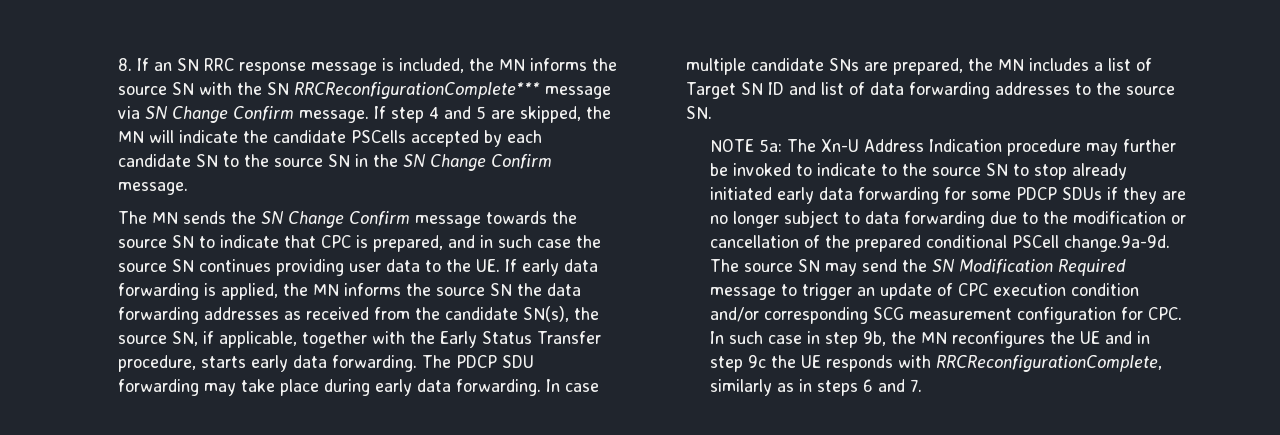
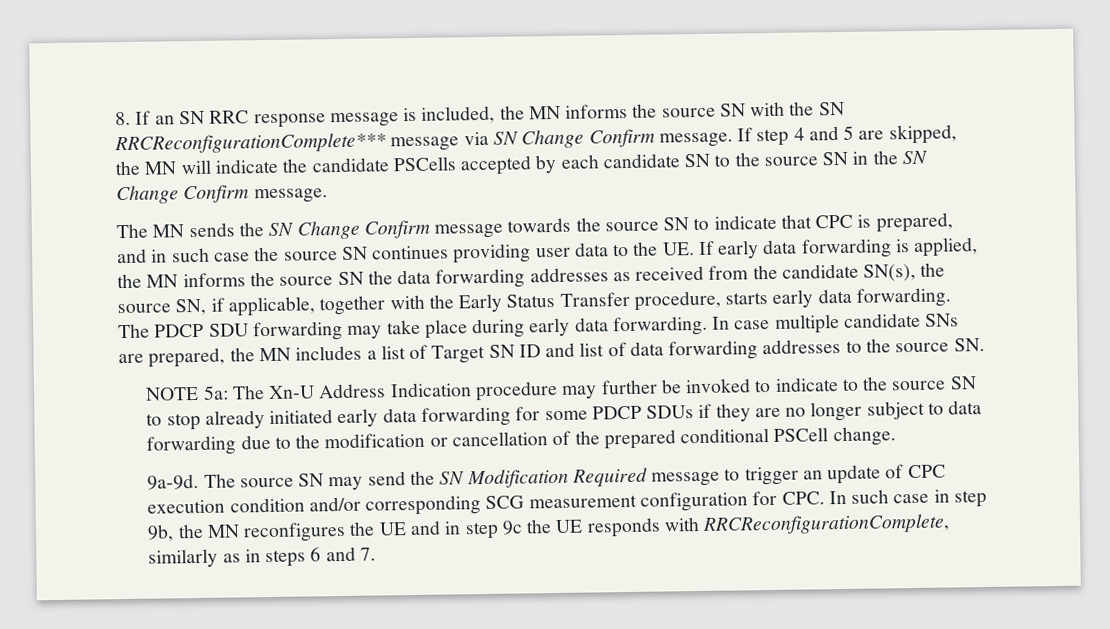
- The Xn-U Address Indication procedure may further be invoked to indicate to the source SN to stop already initiated early data forwarding for some PDCP SDUs if they are no longer subject to data forwarding due to the modification or cancellation of the prepared conditional PSCell change.9a-9d. The source SN may send the SN Modification Required message to trigger an update of CPC execution condition and/or corresponding SCG measurement configuration for CPC. In such case in step 9b, the MN reconfigures the UE and in step 9c the UE responds with RRCReconfigurationComplete, similarly as in steps 6 and 7.
+ The Xn-U Address Indication procedure may further be invoked to indicate to the source SN to stop already initiated early data forwarding for some PDCP SDUs if they are no longer subject to data forwarding due to the modification or cancellation of the prepared conditional PSCell change.
+ 9a-9d. The source SN may send the SN Modification Required message to trigger an update of CPC execution condition and/or corresponding SCG measurement configuration for CPC. In such case in step 9b, the MN reconfigures the UE and in step 9c the UE responds with RRCReconfigurationComplete, similarly as in steps 6 and 7.

